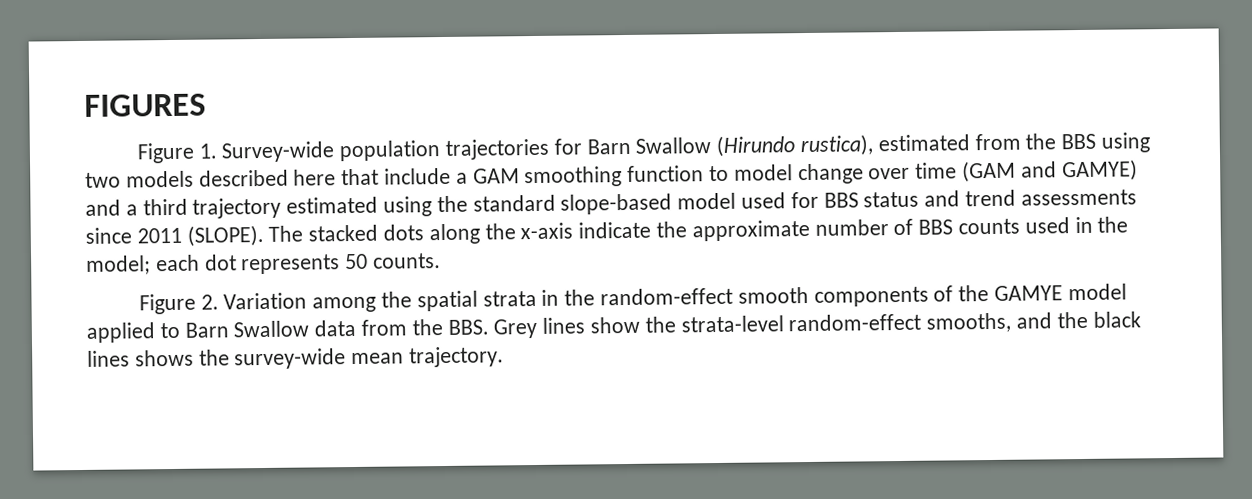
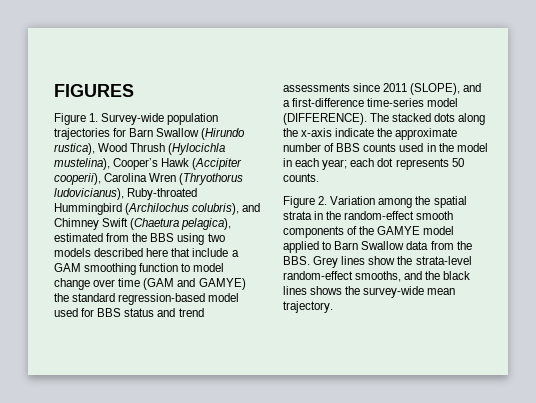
- Figure 1. Survey-wide population trajectories for Barn Swallow (Hirundo rustica), estimated from the BBS using two models described here that include a GAM smoothing function to model change over time (GAM and GAMYE) and a third trajectory estimated using the standard slope-based model used for BBS status and trend assessments since 2011 (SLOPE).
+ Figure 1. Survey-wide population trajectories for Barn Swallow (Hirundo rustica), Wood Thrush (Hylocichla mustelina), Cooper’s Hawk (Accipiter cooperii), Carolina Wren (Thryothorus ludovicianus), Ruby-throated Hummingbird (Archilochus colubris), and Chimney Swift (Chaetura pelagica), estimated from the BBS using two models described here that include a GAM smoothing function to model change over time (GAM and GAMYE) the standard regression-based model used for BBS status and trend assessments since 2011 (SLOPE), and a first-difference time-series model (DIFFERENCE).
- The stacked dots along the x-axis indicate the approximate number of BBS counts used in the model; each dot represents 50 counts.
+ The stacked dots along the x-axis indicate the approximate number of BBS counts used in the model in each year; each dot represents 50 counts.

